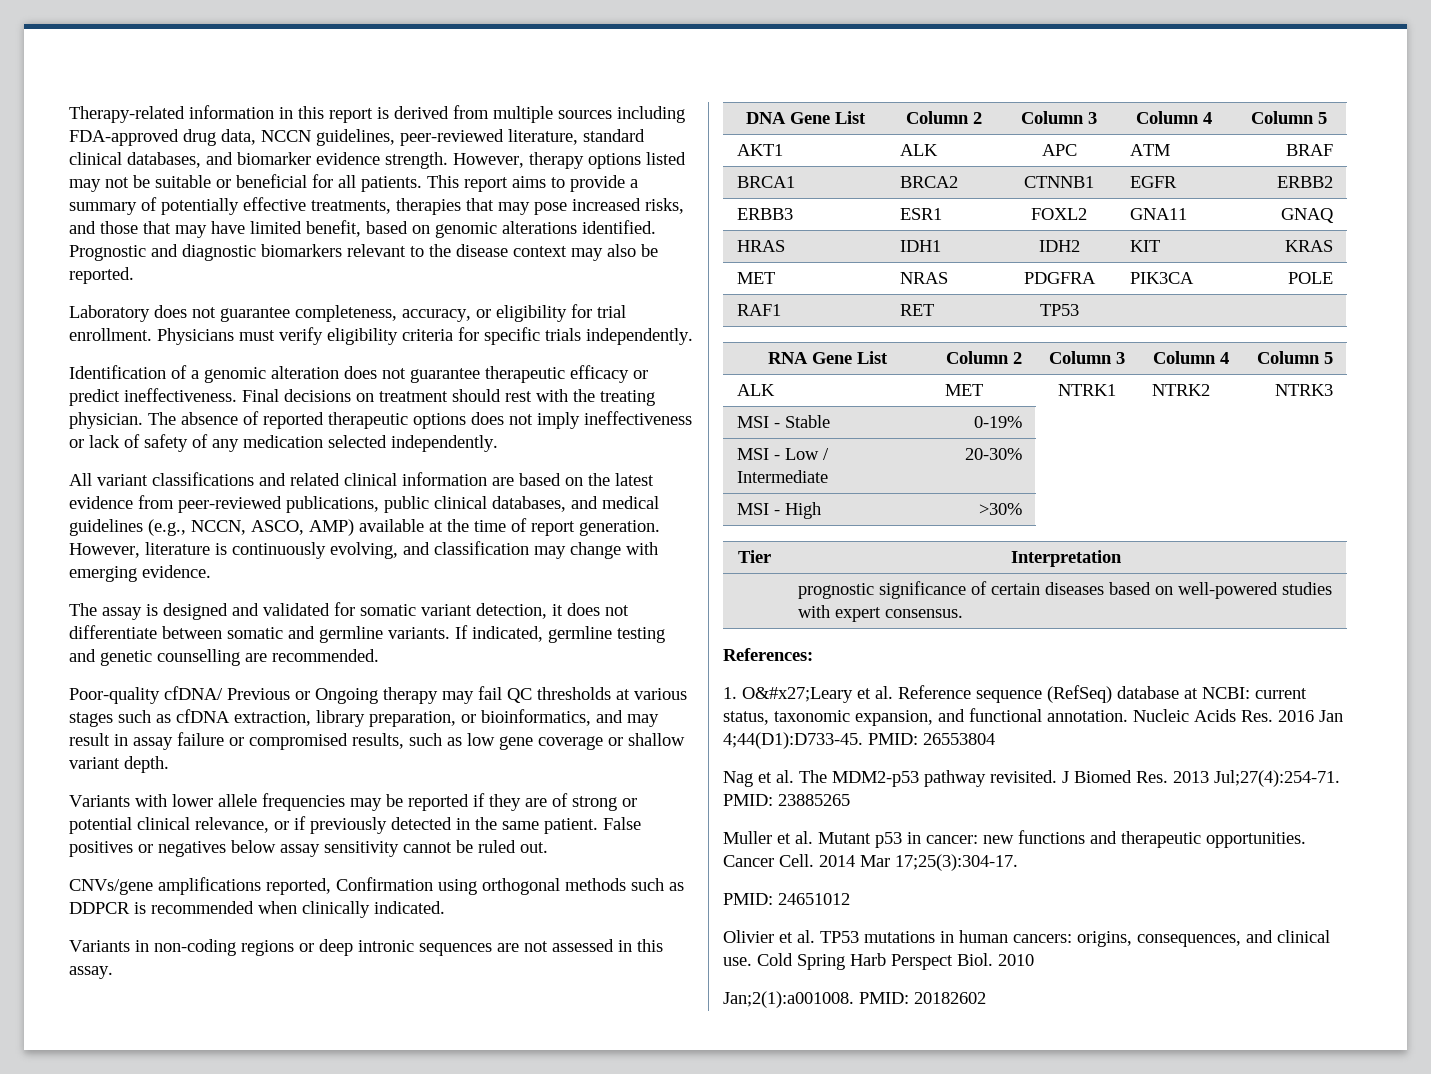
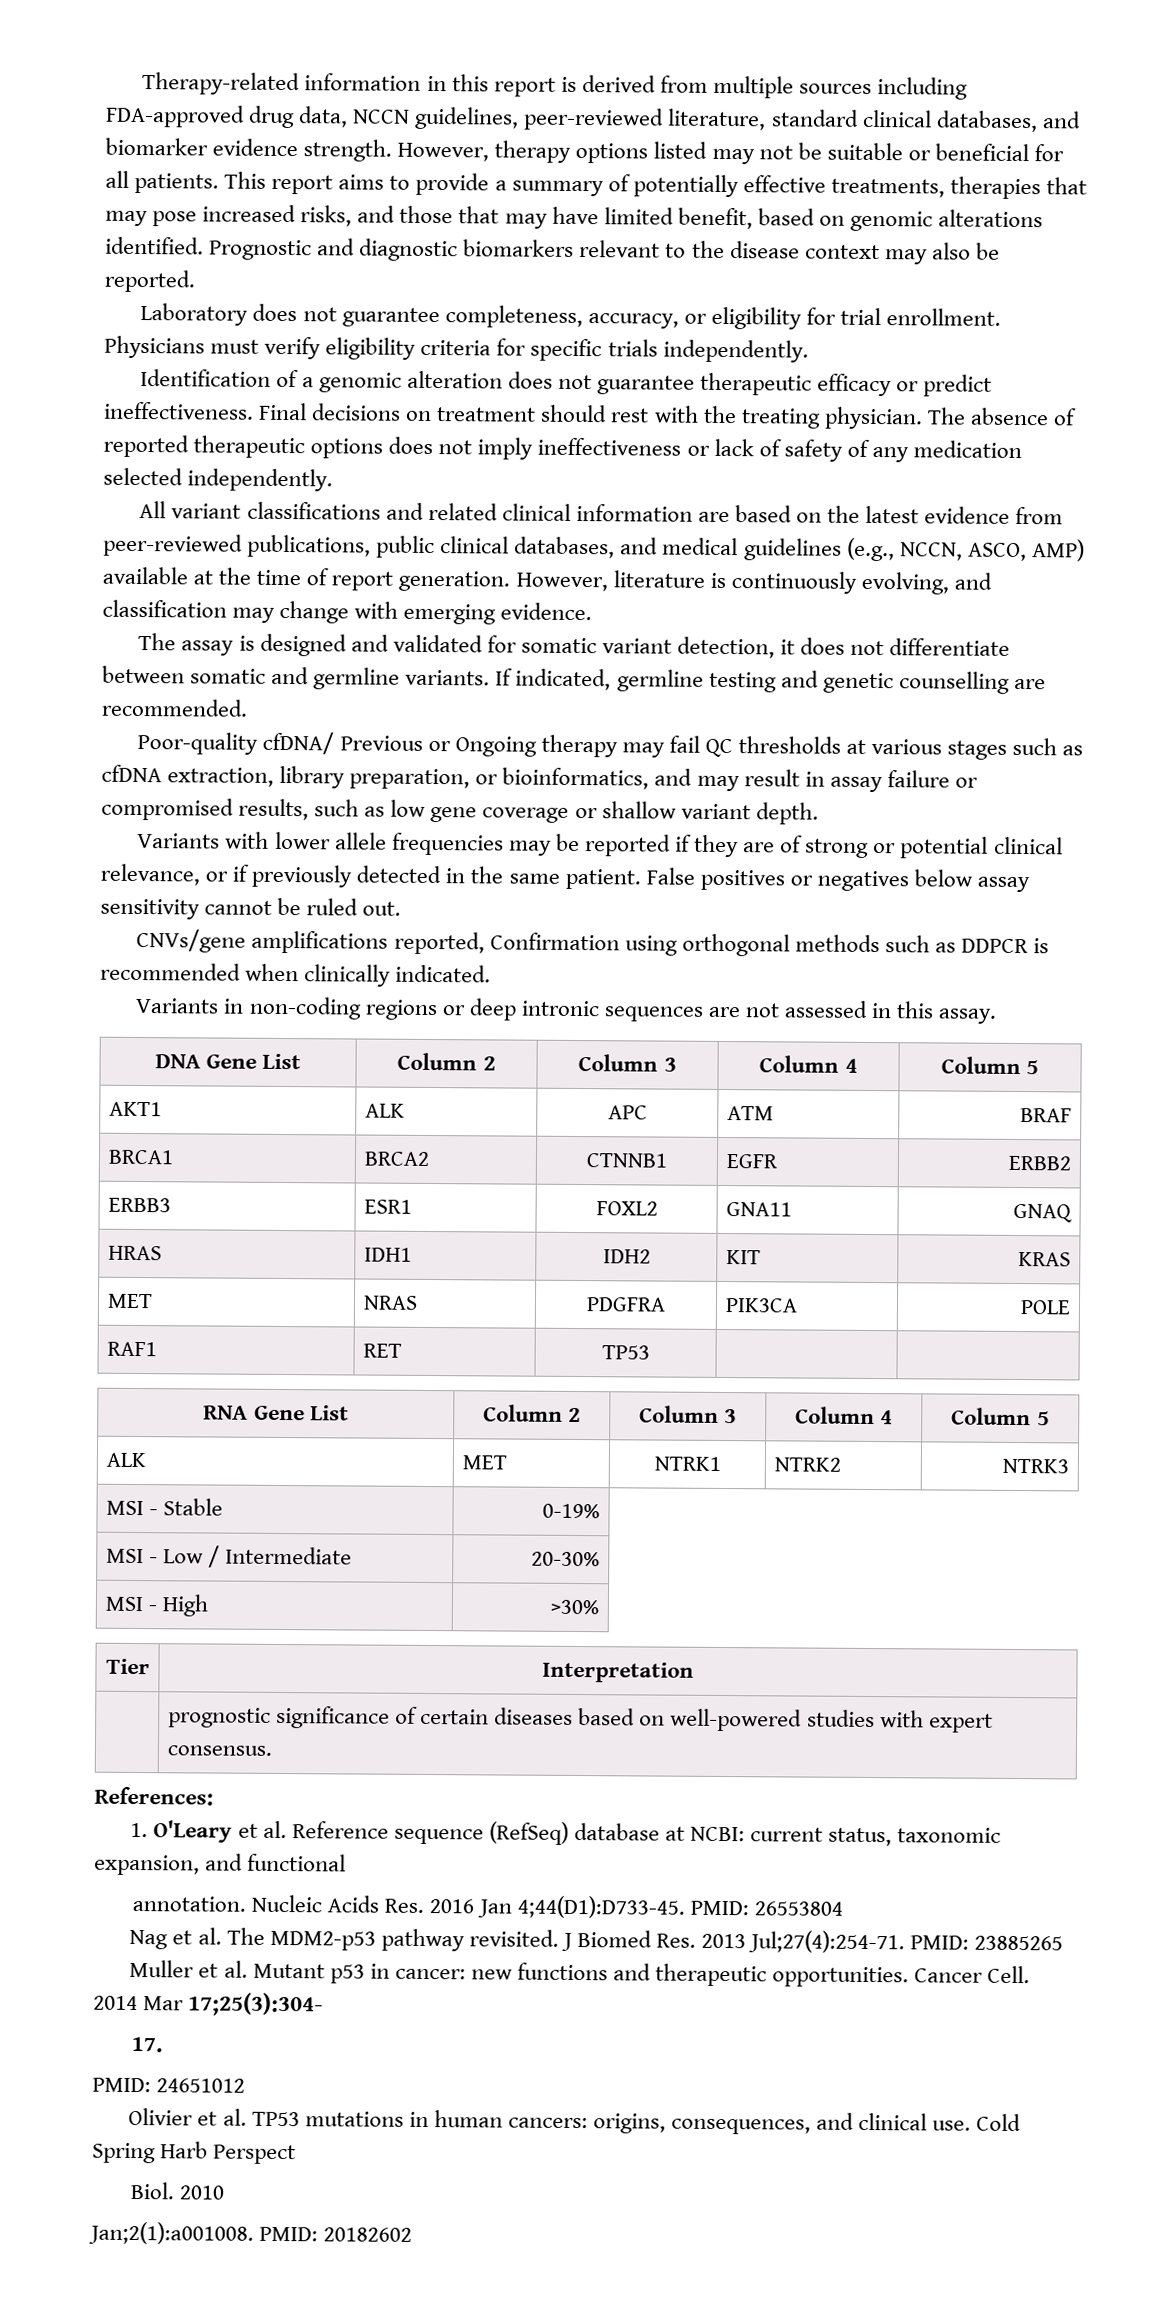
- 1. O&#x27;Leary et al. Reference sequence (RefSeq) database at NCBI: current status, taxonomic expansion, and functional annotation.
+ 1. O'Leary et al. Reference sequence (RefSeq) database at NCBI: current status, taxonomic expansion, and functional
+ annotation.
- 2014 Mar 17;25(3):304-17.
+ 2014 Mar 17;25(3):304-
+ 17.
- Cold Spring Harb Perspect Biol.
+ Cold Spring Harb Perspect
+ Biol.

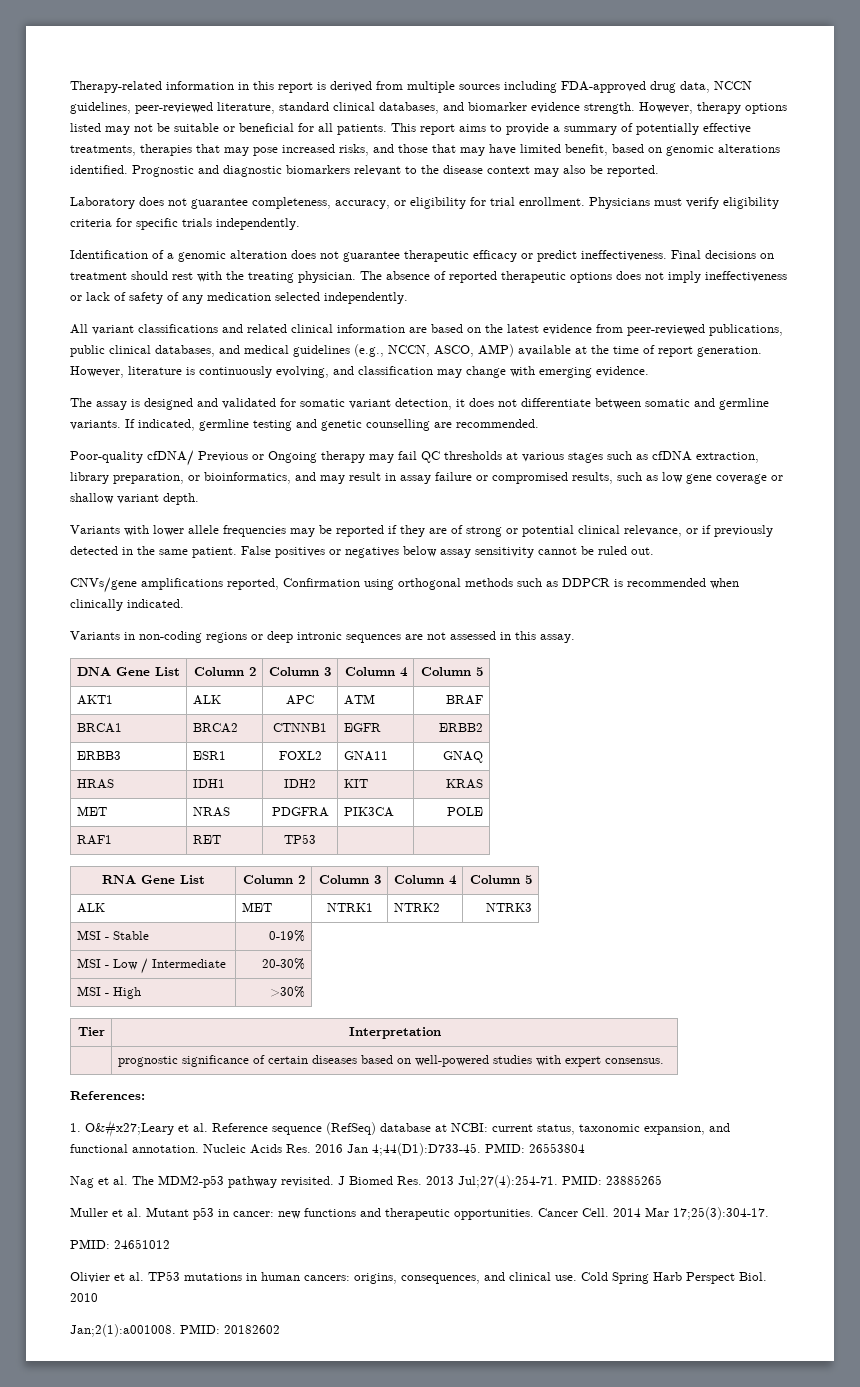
- 1. O'Leary et al. Reference sequence (RefSeq) database at NCBI: current status, taxonomic expansion, and functional
- annotation.
+ 1. O&#x27;Leary et al. Reference sequence (RefSeq) database at NCBI: current status, taxonomic expansion, and functional annotation.
- 2014 Mar 17;25(3):304-
- 17.
+ 2014 Mar 17;25(3):304-17.
- Cold Spring Harb Perspect
- Biol.
+ Cold Spring Harb Perspect Biol.

